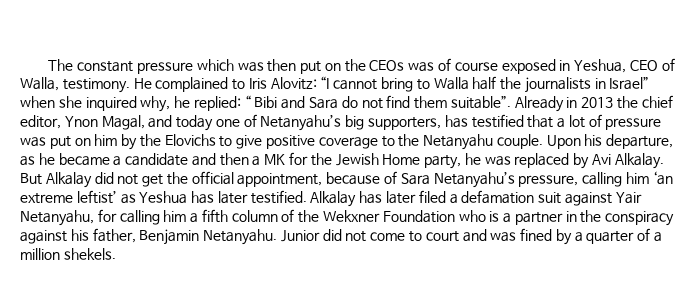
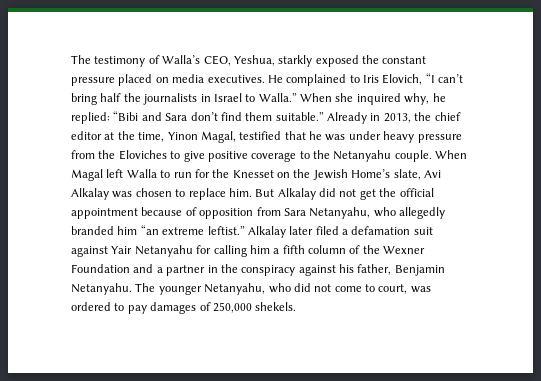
- The constant pressure which was then put on the CEOs was of course exposed in Yeshua, CEO of Walla, testimony. He complained to Iris Alovitz: “I cannot bring to Walla half the journalists in Israel” when she inquired why, he replied: “ Bibi and Sara do not find them suitable”.
+ The testimony of Walla’s CEO, Yeshua, starkly exposed the constant pressure placed on media executives. He complained to Iris Elovich, “I can’t bring half the journalists in Israel to Walla.” When she inquired why, he replied: “Bibi and Sara don’t find them suitable.”
- Already in 2013 the chief editor, Ynon Magal, and today one of Netanyahu’s big supporters, has testified that a lot of pressure was put on him by the Elovichs to give positive coverage to the Netanyahu couple.
+ Already in 2013, the chief editor at the time, Yinon Magal, testified that he was under heavy pressure from the Eloviches to give positive coverage to the Netanyahu couple.
- Upon his departure, as he became a candidate and then a MK for the Jewish Home party, he was replaced by Avi Alkalay.
+ When Magal left Walla to run for the Knesset on the Jewish Home’s slate, Avi Alkalay was chosen to replace him.
- But Alkalay did not get the official appointment, because of Sara Netanyahu’s pressure, calling him ‘an extreme leftist’ as Yeshua has later testified. Alkalay has later filed a defamation suit against Yair Netanyahu, for calling him a fifth column of the Wekxner Foundation who is a partner in the conspiracy against his father, Benjamin Netanyahu.
+ But Alkalay did not get the official appointment because of opposition from Sara Netanyahu, who allegedly branded him “an extreme leftist.” Alkalay later filed a defamation suit against Yair Netanyahu for calling him a fifth column of the Wexner Foundation and a partner in the conspiracy against his father, Benjamin Netanyahu.
- Junior did not come to court and was fined by a quarter of a million shekels.
+ The younger Netanyahu, who did not come to court, was ordered to pay damages of 250,000 shekels.

